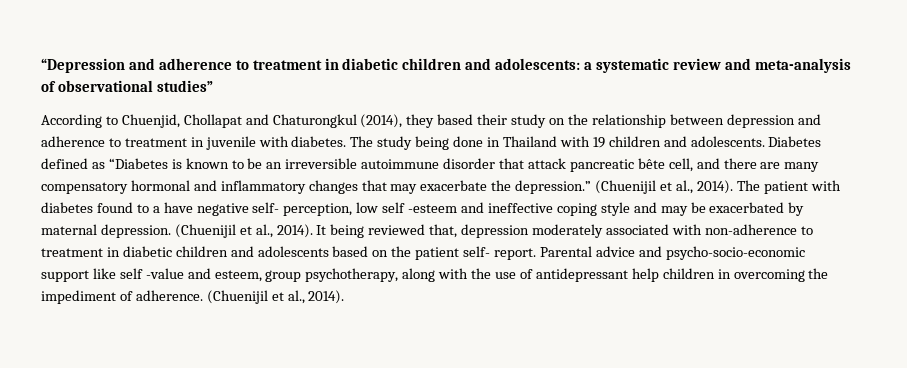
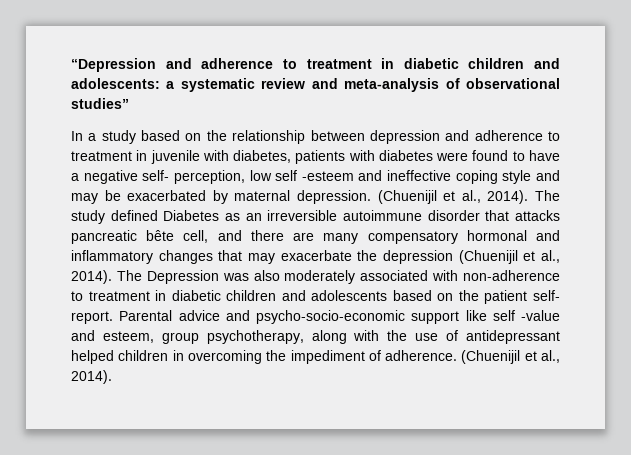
- According to Chuenjid, Chollapat and Chaturongkul (2014), they based their study on the relationship between depression and adherence to treatment in juvenile with diabetes. The study being done in Thailand with 19 children and adolescents. Diabetes defined as “Diabetes is known to be an irreversible autoimmune disorder that attack pancreatic bête cell, and there are many compensatory hormonal and inflammatory changes that may exacerbate the depression.” (Chuenijil et al., 2014). The patient with diabetes found to a have negative self- perception, low self -esteem and ineffective coping style and may be exacerbated by maternal depression.
+ In a study based on the relationship between depression and adherence to treatment in juvenile with diabetes, patients with diabetes were found to have a negative self- perception, low self -esteem and ineffective coping style and may be exacerbated by maternal depression.
- It being reviewed that, depression moderately associated with non-adherence to treatment in diabetic children and adolescents based on the patient self- report.
+ The study defined Diabetes as an irreversible autoimmune disorder that attacks pancreatic bête cell, and there are many compensatory hormonal and inflammatory changes that may exacerbate the depression (Chuenijil et al., 2014). The Depression was also moderately associated with non-adherence to treatment in diabetic children and adolescents based on the patient self- report.
- Parental advice and psycho-socio-economic support like self -value and esteem, group psychotherapy, along with the use of antidepressant help children in overcoming the impediment of adherence.
+ Parental advice and psycho-socio-economic support like self -value and esteem, group psychotherapy, along with the use of antidepressant helped children in overcoming the impediment of adherence.

